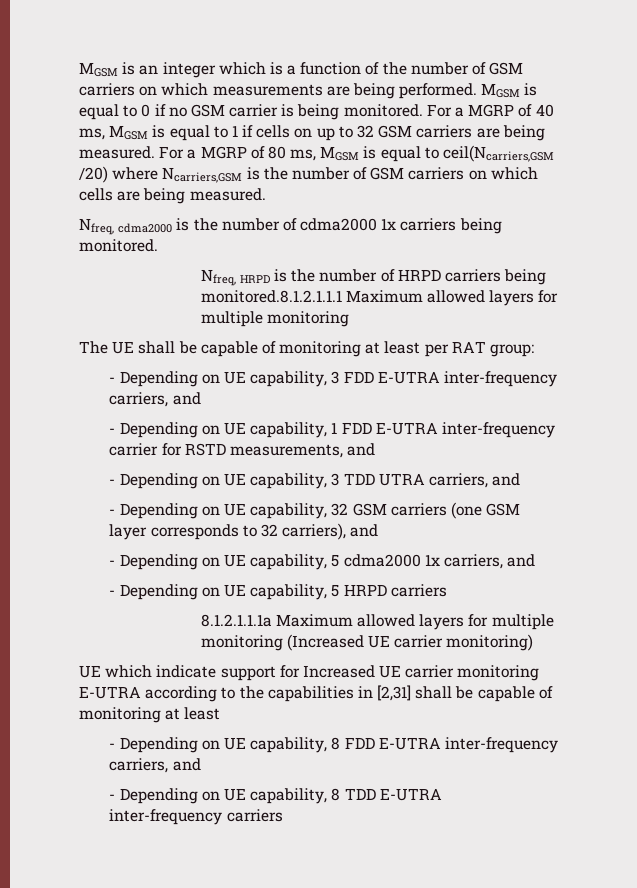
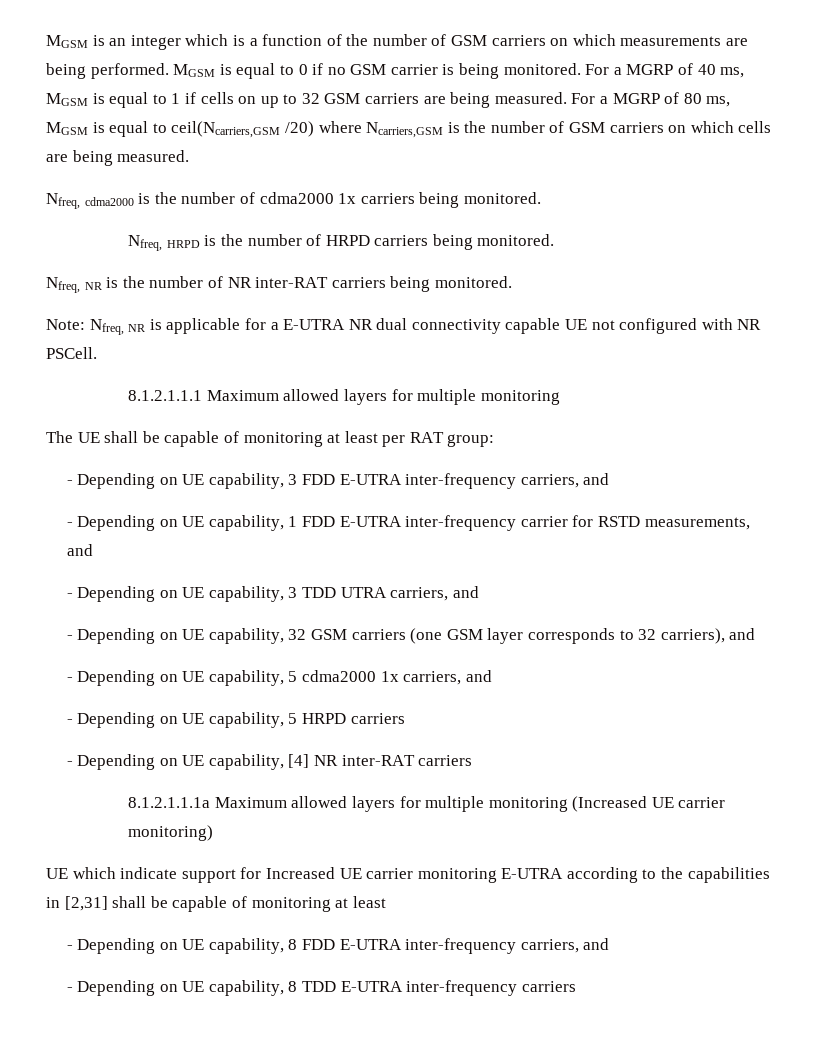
- Nfreq, HRPD is the number of HRPD carriers being monitored.8.1.2.1.1.1 Maximum allowed layers for multiple monitoring
+ Nfreq, HRPD is the number of HRPD carriers being monitored.
+ Nfreq, NR is the number of NR inter-RAT carriers being monitored.
+ Note: Nfreq, NR is applicable for a E-UTRA NR dual connectivity capable UE not configured with NR PSCell.
+ 8.1.2.1.1.1 Maximum allowed layers for multiple monitoring
+ - Depending on UE capability, [4] NR inter-RAT carriers

